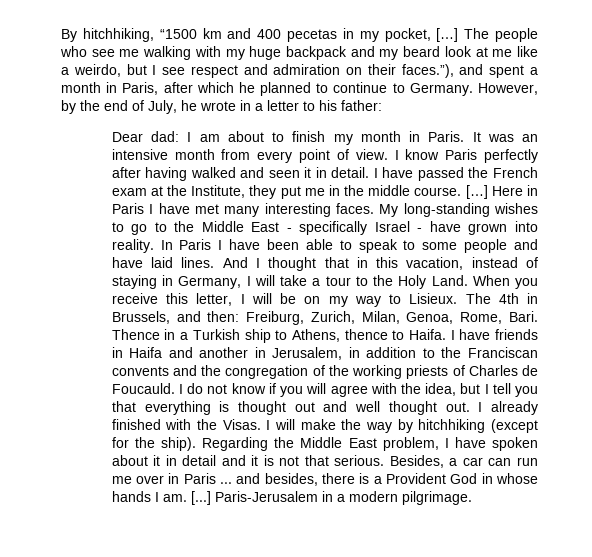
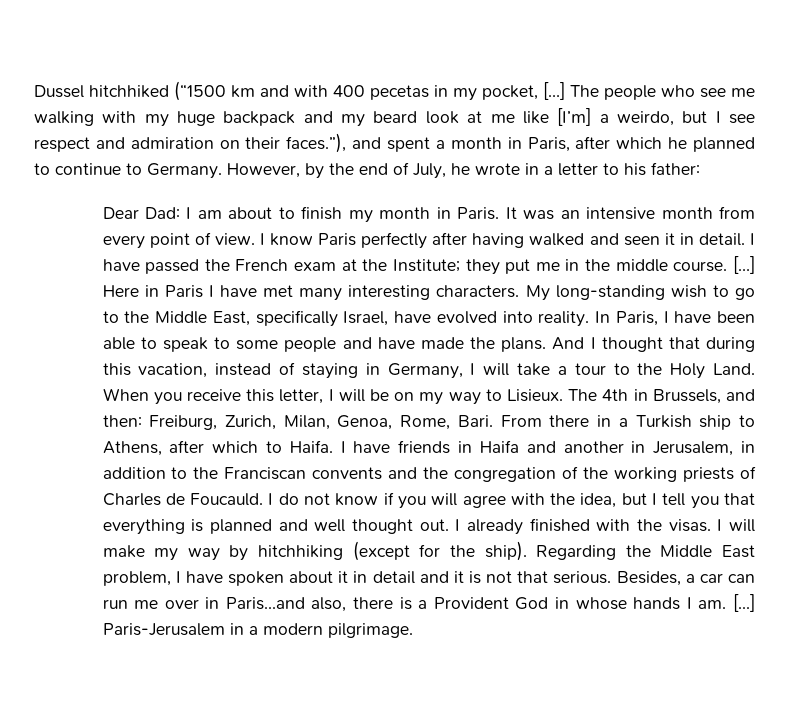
- By hitchhiking, “1500 km and 400 pecetas in my pocket, […]
+ Dussel hitchhiked (“1500 km and with 400 pecetas in my pocket, […]
- The people who see me walking with my huge backpack and my beard look at me like a weirdo, but I see respect and admiration on their faces.”), and spent a month in Paris, after which he planned to continue to Germany.
+ The people who see me walking with my huge backpack and my beard look at me like [I’m] a weirdo, but I see respect and admiration on their faces.”), and spent a month in Paris, after which he planned to continue to Germany.
- Dear dad: I am about to finish my month in Paris.
+ Dear Dad: I am about to finish my month in Paris.
- I have passed the French exam at the Institute, they put me in the middle course.
+ I have passed the French exam at the Institute; they put me in the middle course.
- Here in Paris I have met many interesting faces.
+ Here in Paris I have met many interesting characters.
- My long-standing wishes to go to the Middle East - specifically Israel - have grown into reality.
+ My long-standing wish to go to the Middle East, specifically Israel, have evolved into reality.
- In Paris I have been able to speak to some people and have laid lines.
+ In Paris, I have been able to speak to some people and have made the plans.
- And I thought that in this vacation, instead of staying in Germany, I will take a tour to the Holy Land.
+ And I thought that during this vacation, instead of staying in Germany, I will take a tour to the Holy Land.
- Thence in a Turkish ship to Athens, thence to Haifa.
+ From there in a Turkish ship to Athens, after which to Haifa.
- I do not know if you will agree with the idea, but I tell you that everything is thought out and well thought out.
+ I do not know if you will agree with the idea, but I tell you that everything is planned and well thought out.
- I already finished with the Visas.
+ I already finished with the visas.
- I will make the way by hitchhiking (except for the ship).
+ I will make my way by hitchhiking (except for the ship).
- Besides, a car can run me over in Paris ... and besides, there is a Provident God in whose hands I am.
+ Besides, a car can run me over in Paris...and also, there is a Provident God in whose hands I am.

